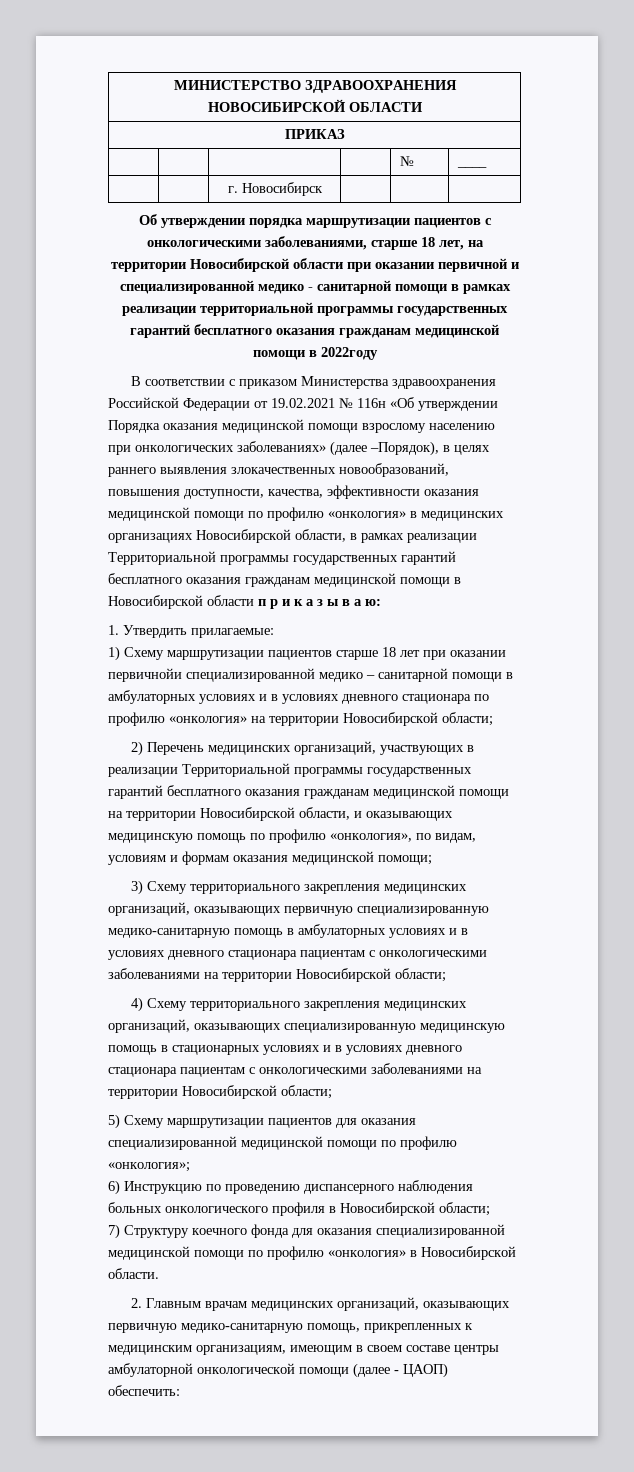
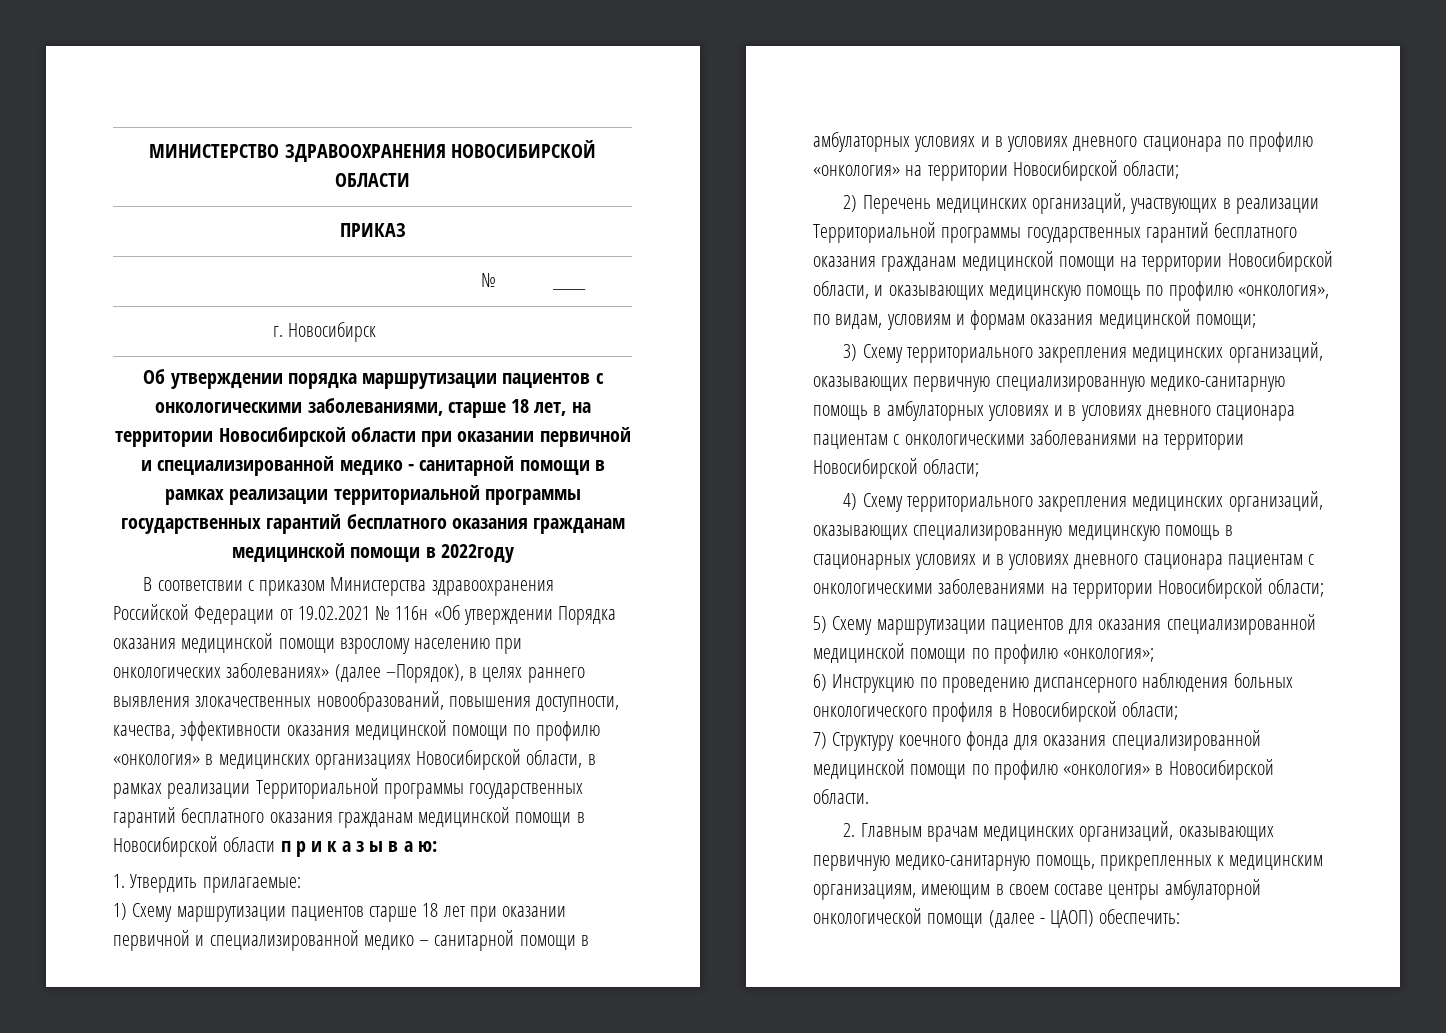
- 1) Схему маршрутизации пациентов старше 18 лет при оказании первичнойи специализированной медико – санитарной помощи в амбулаторных условиях и в условиях дневного стационара по профилю «онкология» на территории Новосибирской области;
+ 1) Схему маршрутизации пациентов старше 18 лет при оказании первичной и специализированной медико – санитарной помощи в амбулаторных условиях и в условиях дневного стационара по профилю «онкология» на территории Новосибирской области;

